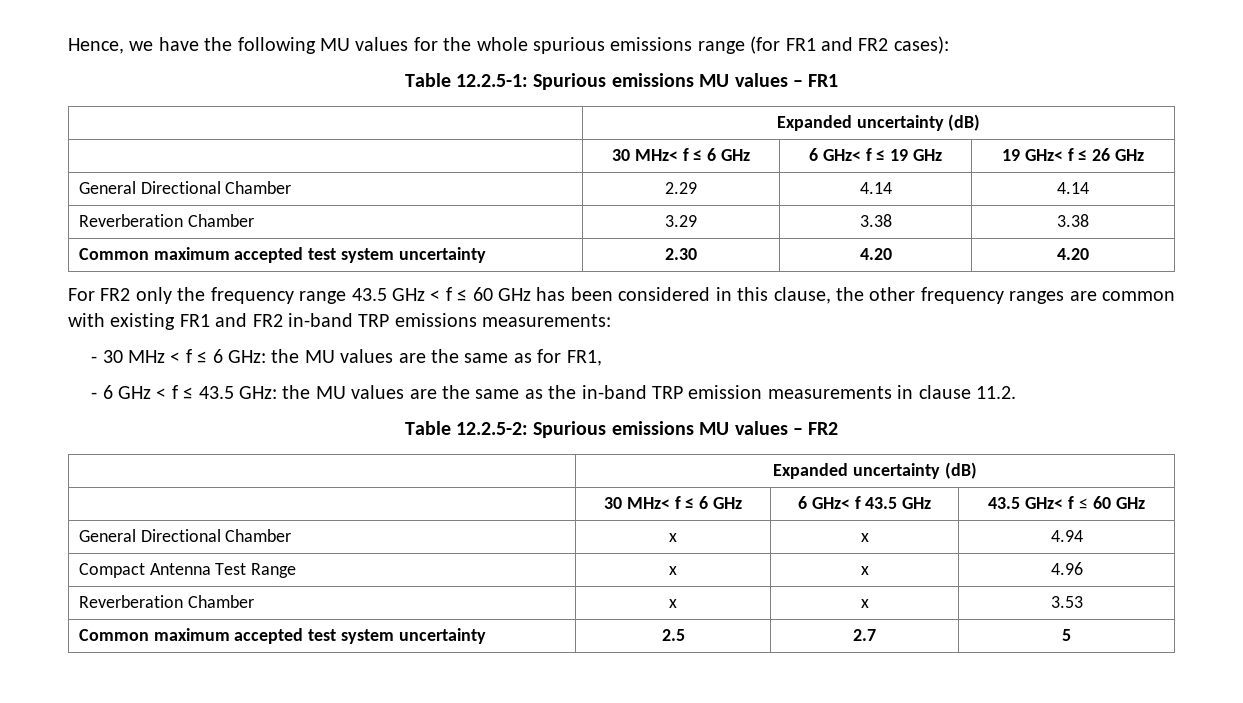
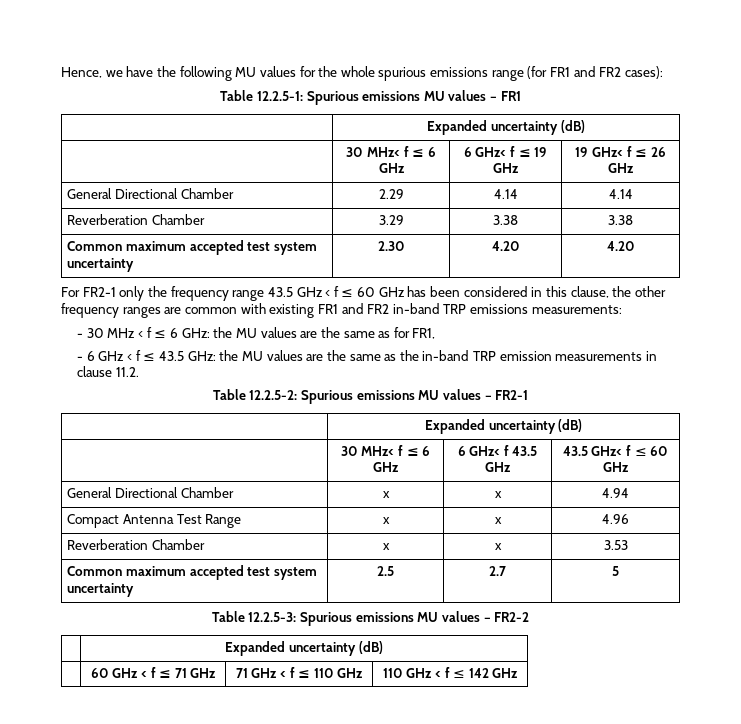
- For FR2 only the frequency range 43.5 GHz < f ≤ 60 GHz has been considered in this clause, the other frequency ranges are common with existing FR1 and FR2 in-band TRP emissions measurements:
+ For FR2-1 only the frequency range 43.5 GHz < f ≤ 60 GHz has been considered in this clause, the other frequency ranges are common with existing FR1 and FR2 in-band TRP emissions measurements:
- Table 12.2.5-2: Spurious emissions MU values – FR2
+ Table 12.2.5-2: Spurious emissions MU values – FR2-1
+ Table 12.2.5-3: Spurious emissions MU values – FR2-2
+ | Expanded uncertainty (dB)
+ | 60 GHz < f ≤ 71 GHz | 71 GHz < f ≤ 110 GHz | 110 GHz < f ≤ 142 GHz

